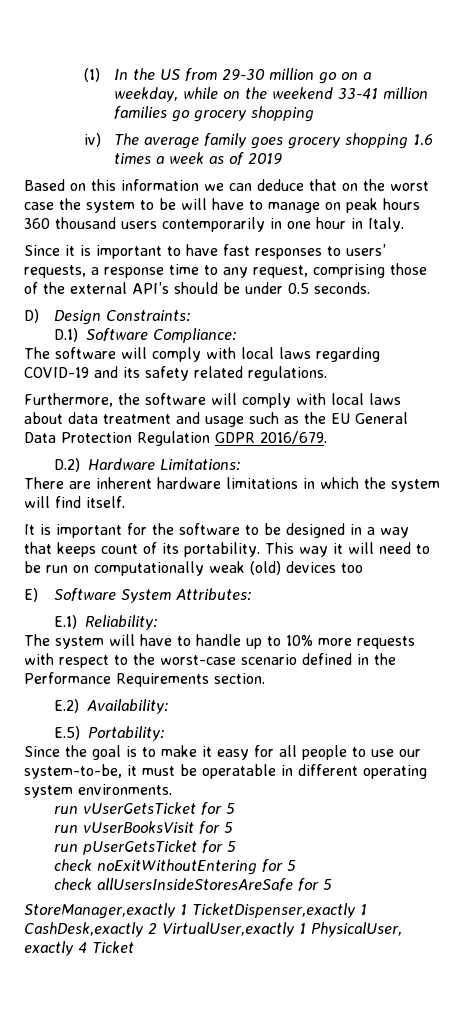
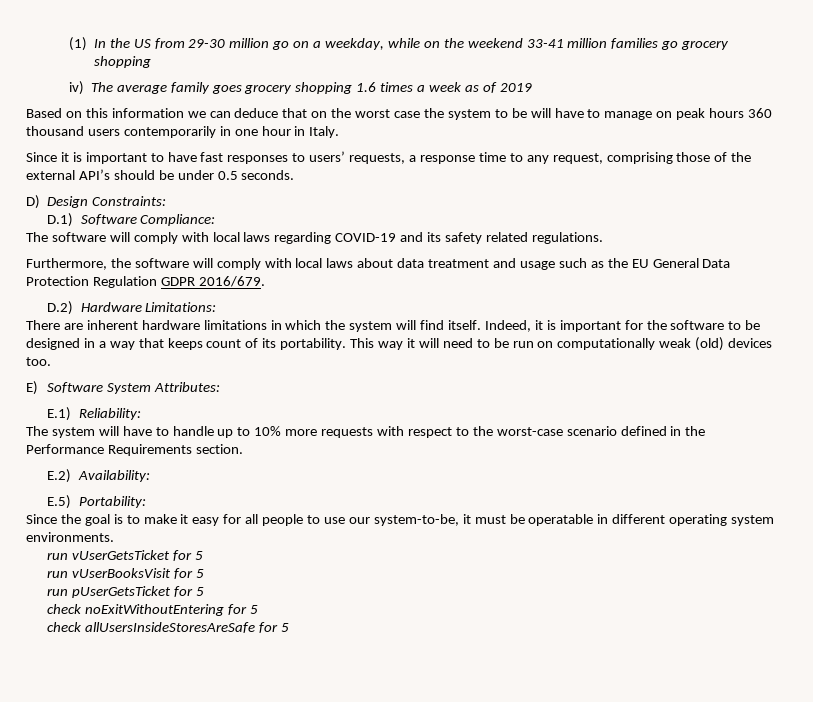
- There are inherent hardware limitations in which the system will find itself.
- It is important for the software to be designed in a way that keeps count of its portability.
+ There are inherent hardware limitations in which the system will find itself. Indeed, it is important for the software to be designed in a way that keeps count of its portability.
- This way it will need to be run on computationally weak (old) devices too
+ This way it will need to be run on computationally weak (old) devices too.
- StoreManager,exactly 1 TicketDispenser,exactly 1 CashDesk,exactly 2 VirtualUser,exactly 1 PhysicalUser, exactly 4 Ticket

